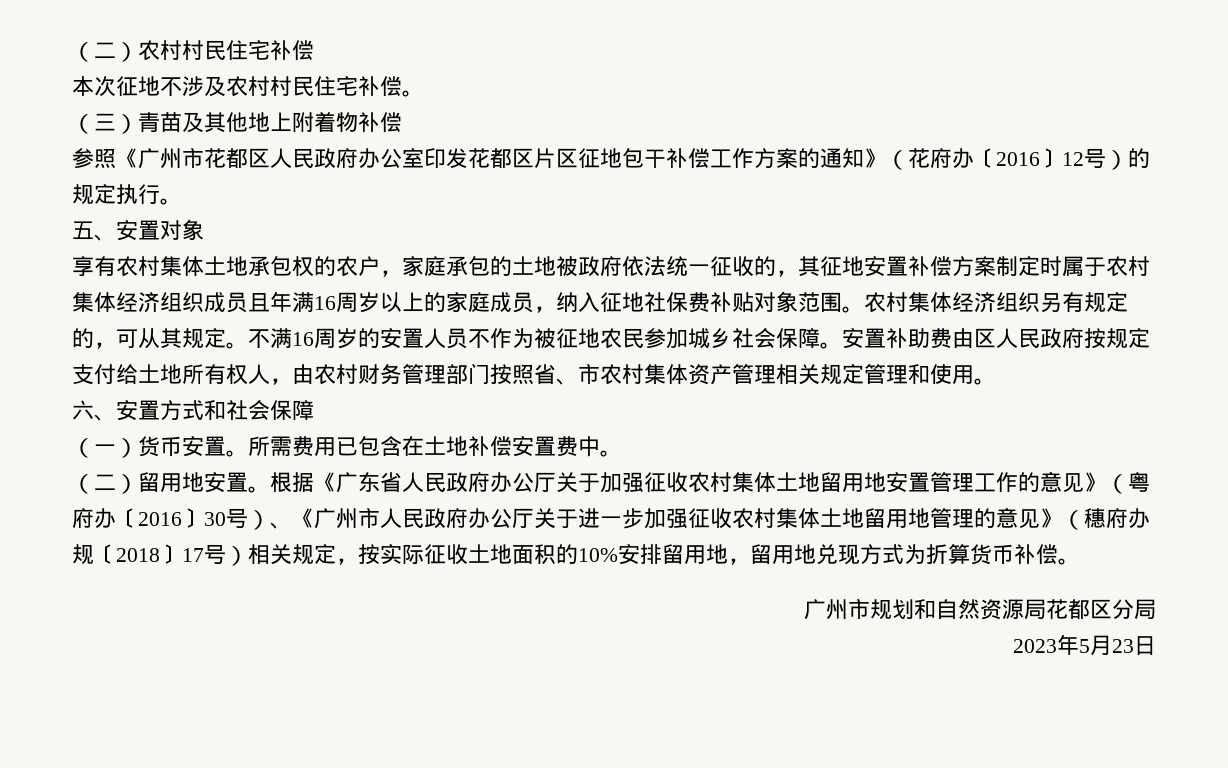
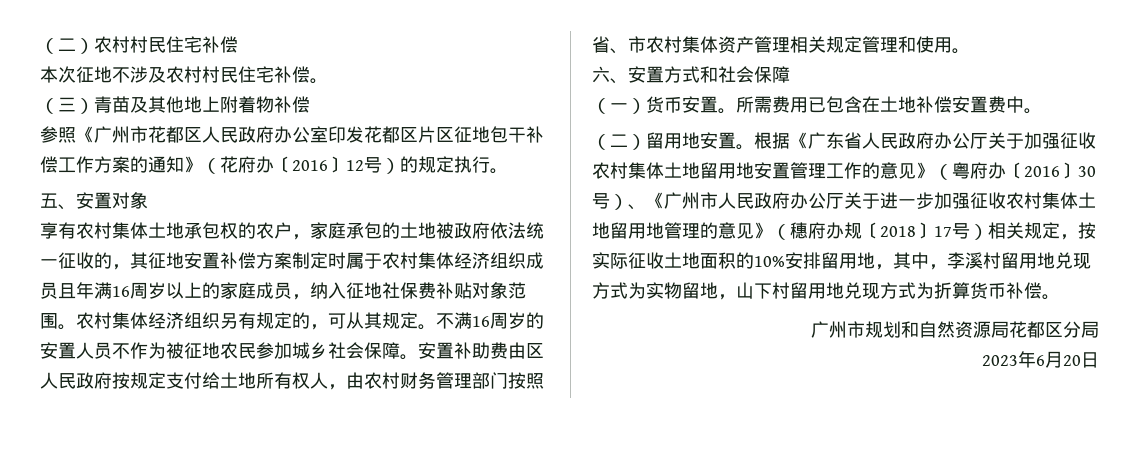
- 根据《广东省人民政府办公厅关于加强征收农村集体土地留用地安置管理工作的意见》（粤府办〔2016〕30号）、《广州市人民政府办公厅关于进一步加强征收农村集体土地留用地管理的意见》（穗府办规〔2018〕17号）相关规定，按实际征收土地面积的10%安排留用地，留用地兑现方式为折算货币补偿。
+ 根据《广东省人民政府办公厅关于加强征收农村集体土地留用地安置管理工作的意见》（粤府办〔2016〕30号）、《广州市人民政府办公厅关于进一步加强征收农村集体土地留用地管理的意见》（穗府办规〔2018〕17号）相关规定，按实际征收土地面积的10%安排留用地，其中，李溪村留用地兑现方式为实物留地，山下村留用地兑现方式为折算货币补偿。
- 2023年5月23日
+ 2023年6月20日

